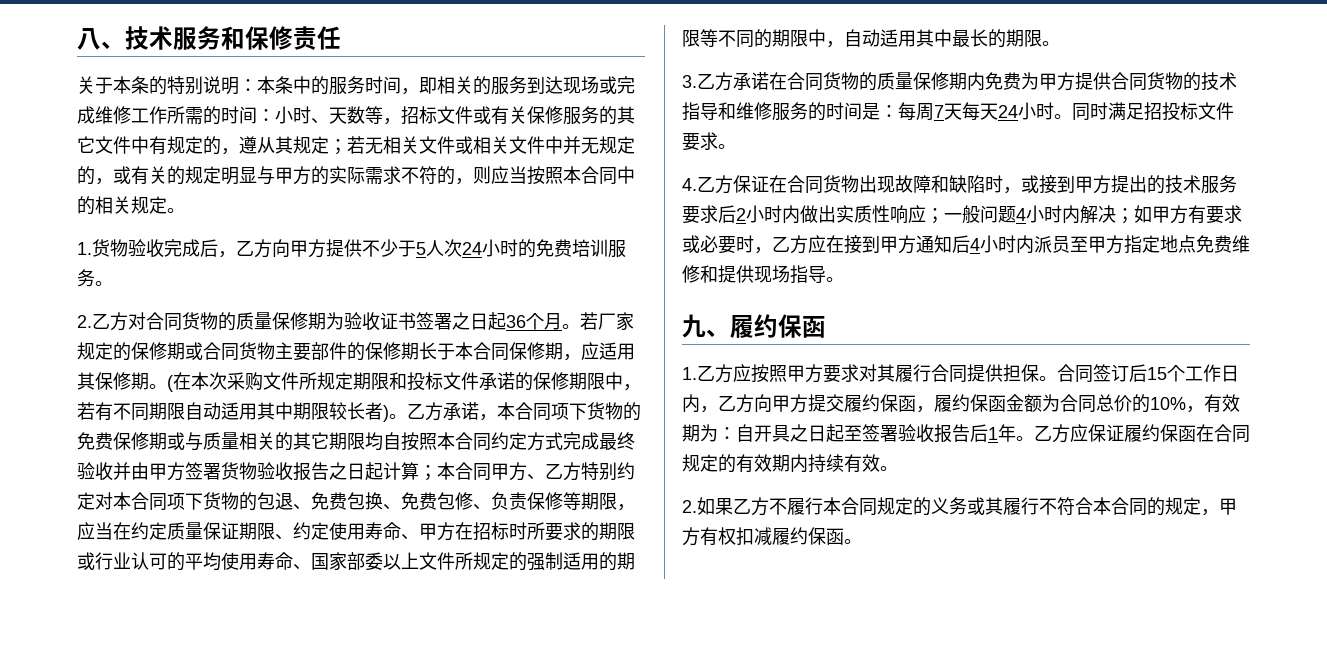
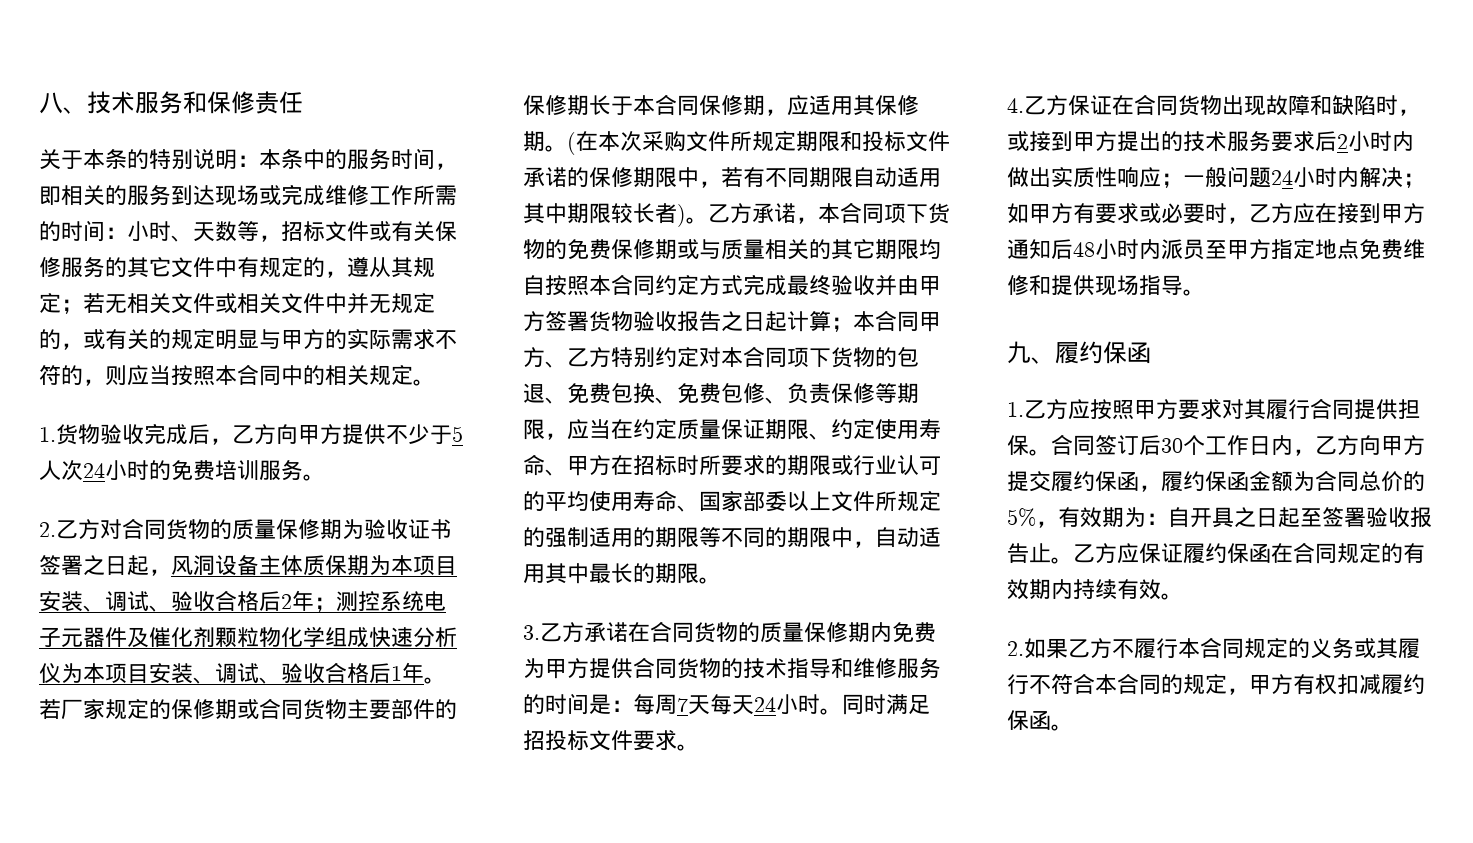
- 2.乙方对合同货物的质量保修期为验收证书签署之日起36个月。
+ 2.乙方对合同货物的质量保修期为验收证书签署之日起，风洞设备主体质保期为本项目安装、调试、验收合格后2年；测控系统电子元器件及催化剂颗粒物化学组成快速分析仪为本项目安装、调试、验收合格后1年。
- 4.乙方保证在合同货物出现故障和缺陷时，或接到甲方提出的技术服务要求后2小时内做出实质性响应；一般问题4小时内解决；如甲方有要求或必要时，乙方应在接到甲方通知后4小时内派员至甲方指定地点免费维修和提供现场指导。
+ 4.乙方保证在合同货物出现故障和缺陷时，或接到甲方提出的技术服务要求后2小时内做出实质性响应；一般问题24小时内解决；如甲方有要求或必要时，乙方应在接到甲方通知后48小时内派员至甲方指定地点免费维修和提供现场指导。
- 合同签订后15个工作日内，乙方向甲方提交履约保函，履约保函金额为合同总价的10%，有效期为：自开具之日起至签署验收报告后1年。
+ 合同签订后30个工作日内，乙方向甲方提交履约保函，履约保函金额为合同总价的5%，有效期为：自开具之日起至签署验收报告止。

